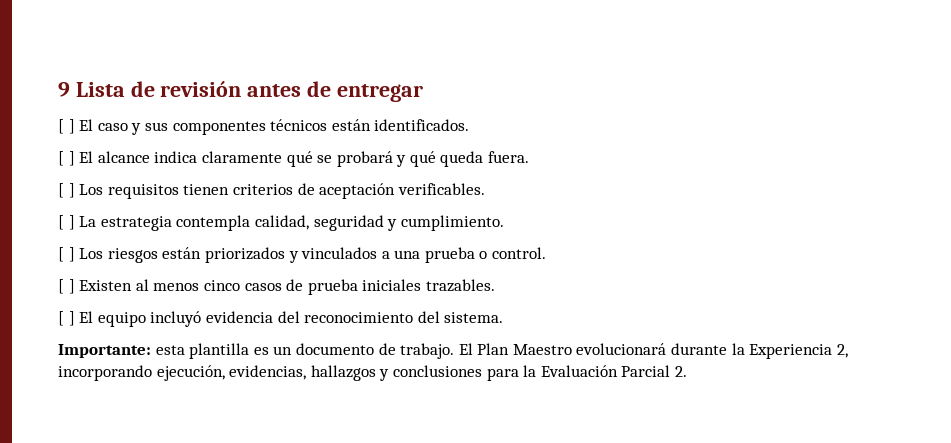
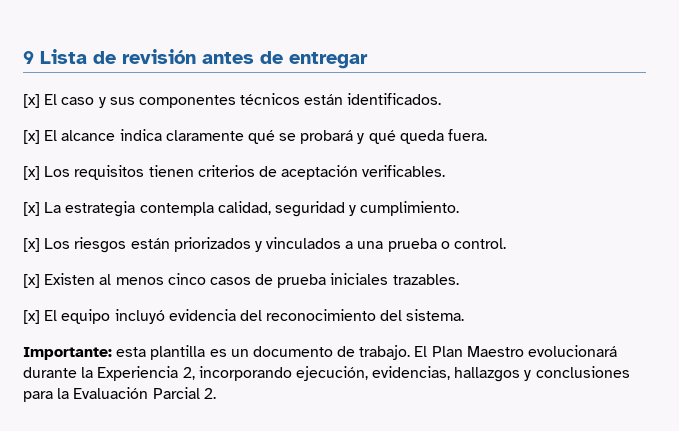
- [ ] El caso y sus componentes técnicos están identificados.
+ [x] El caso y sus componentes técnicos están identificados.
- [ ] El alcance indica claramente qué se probará y qué queda fuera.
+ [x] El alcance indica claramente qué se probará y qué queda fuera.
- [ ] Los requisitos tienen criterios de aceptación verificables.
+ [x] Los requisitos tienen criterios de aceptación verificables.
- [ ] La estrategia contempla calidad, seguridad y cumplimiento.
+ [x] La estrategia contempla calidad, seguridad y cumplimiento.
- [ ] Los riesgos están priorizados y vinculados a una prueba o control.
+ [x] Los riesgos están priorizados y vinculados a una prueba o control.
- [ ] Existen al menos cinco casos de prueba iniciales trazables.
+ [x] Existen al menos cinco casos de prueba iniciales trazables.
- [ ] El equipo incluyó evidencia del reconocimiento del sistema.
+ [x] El equipo incluyó evidencia del reconocimiento del sistema.

